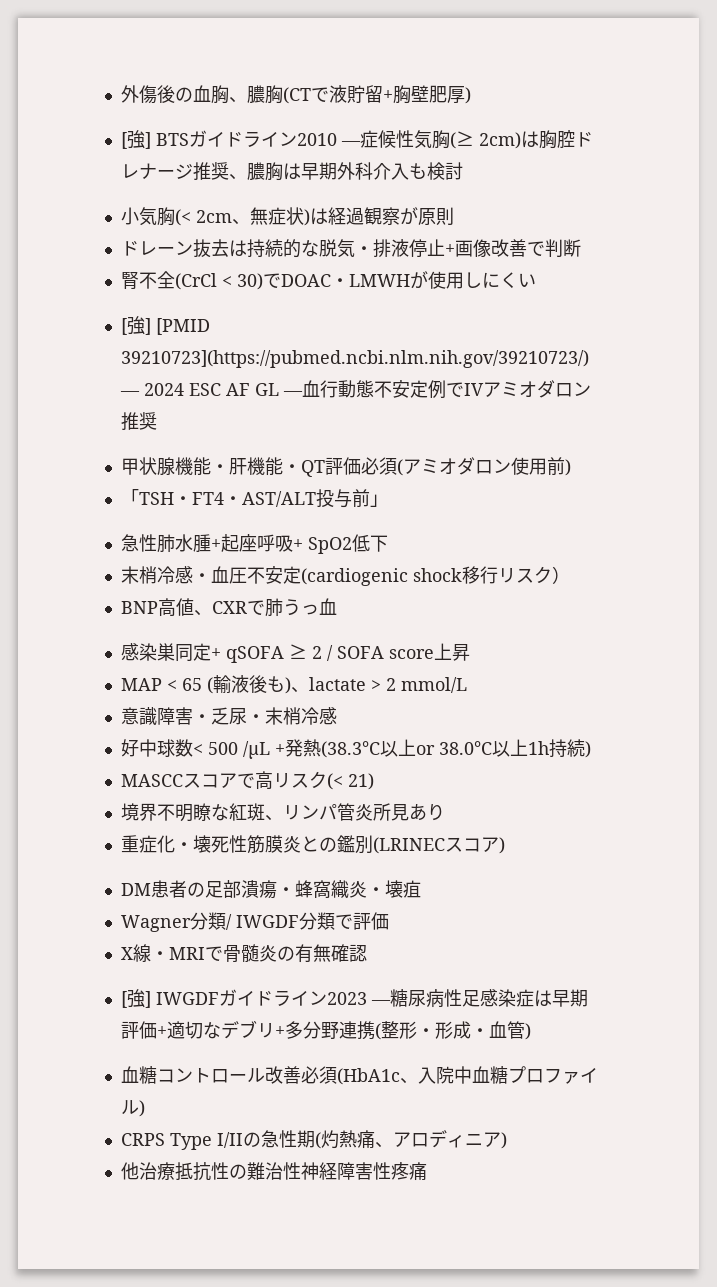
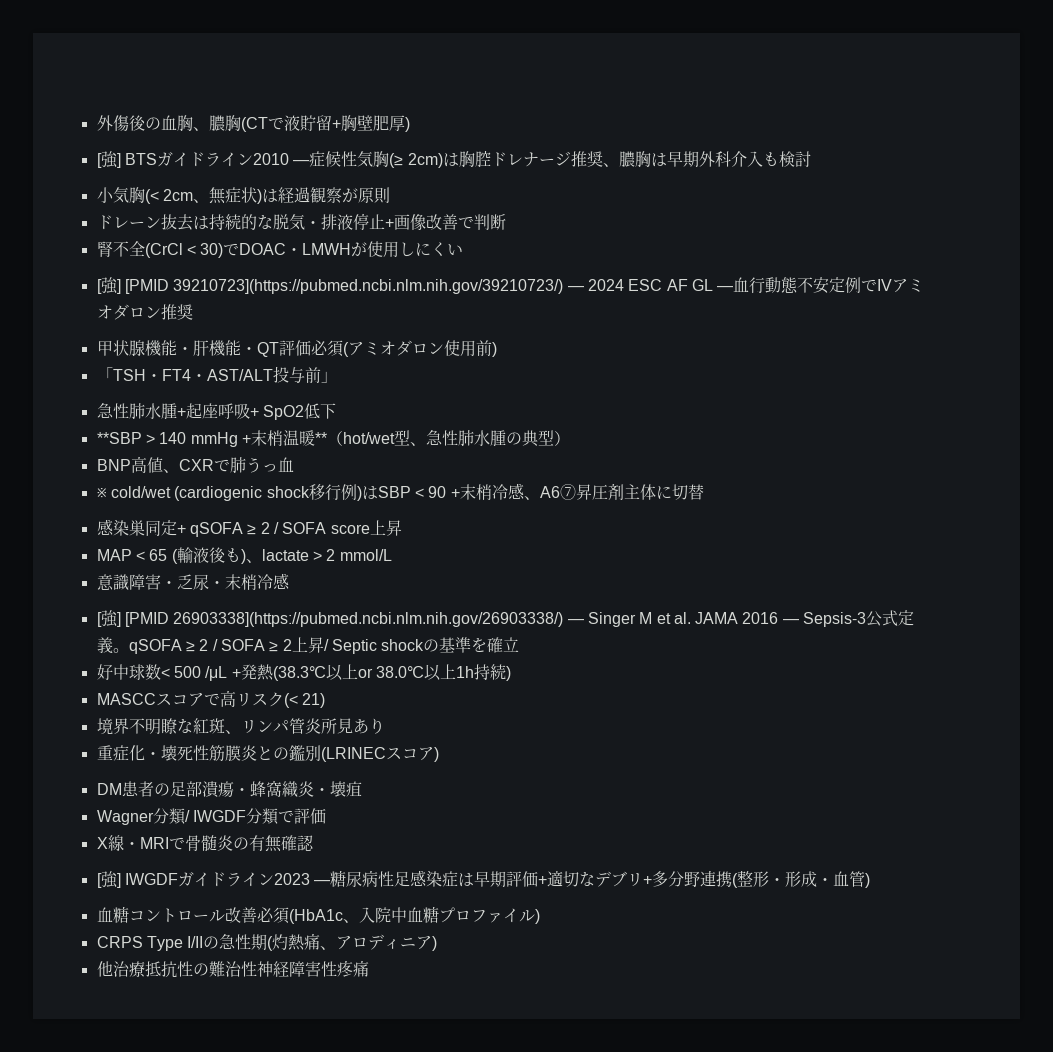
- 末梢冷感・血圧不安定(cardiogenic shock移行リスク）
+ **SBP > 140 mmHg +末梢温暖**（hot/wet型、急性肺水腫の典型）
+ ※ cold/wet (cardiogenic shock移行例)はSBP < 90 +末梢冷感、A6⑦昇圧剤主体に切替
+ [強] [PMID 26903338](https://pubmed.ncbi.nlm.nih.gov/26903338/) — Singer M et al. JAMA 2016 — Sepsis-3公式定義。qSOFA ≥ 2 / SOFA ≥ 2上昇/ Septic shockの基準を確立

